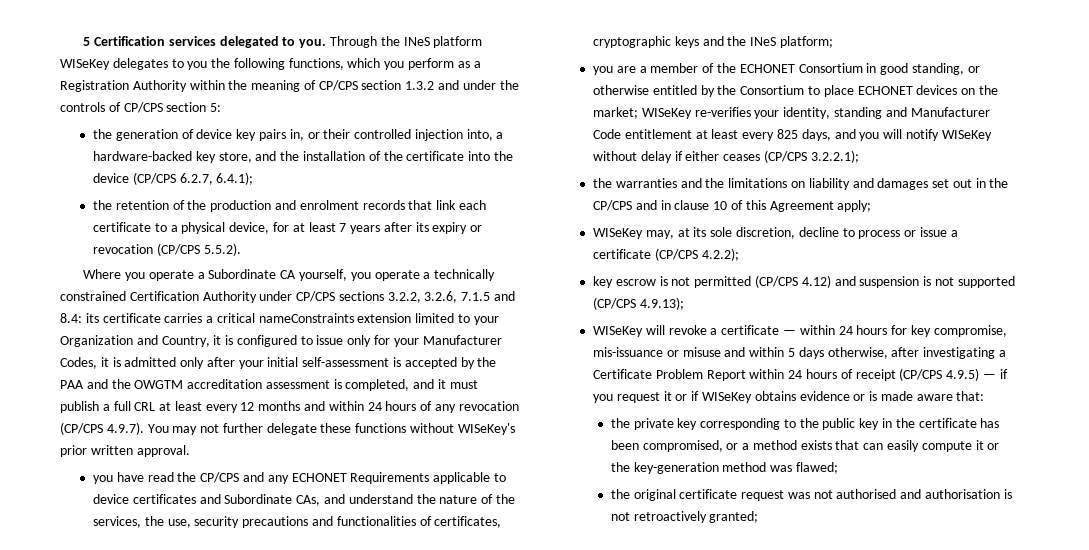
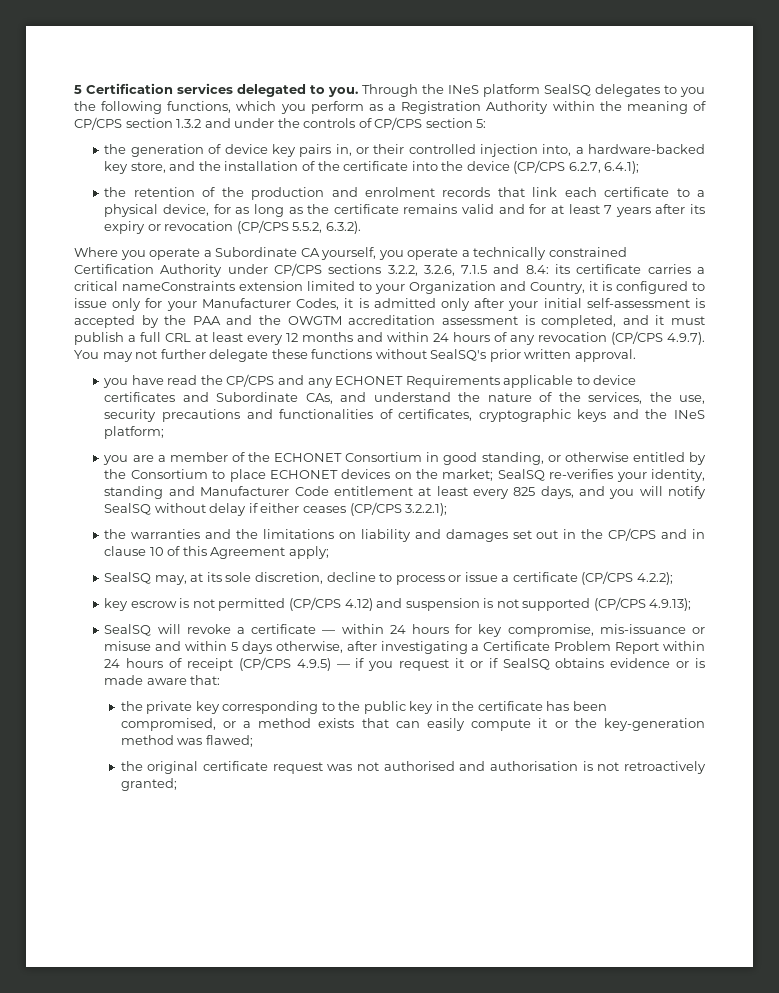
- Through the INeS platform WISeKey delegates to you the following functions, which you perform as a Registration Authority within the meaning of CP/CPS section 1.3.2 and under the controls of CP/CPS section 5:
+ Through the INeS platform SealSQ delegates to you the following functions, which you perform as a Registration Authority within the meaning of CP/CPS section 1.3.2 and under the controls of CP/CPS section 5:
- the retention of the production and enrolment records that link each certificate to a physical device, for at least 7 years after its expiry or revocation (CP/CPS 5.5.2).
+ the retention of the production and enrolment records that link each certificate to a physical device, for as long as the certificate remains valid and for at least 7 years after its expiry or revocation (CP/CPS 5.5.2, 6.3.2).
- its certificate carries a critical nameConstraints extension limited to your Organization and Country, it is configured to issue only for your Manufacturer Codes, it is admitted only after your initial self-assessment is accepted by the PAA and the OWGTM accreditation assessment is completed, and it must publish a full CRL at least every 12 months and within 24 hours of any revocation (CP/CPS 4.9.7). You may not further delegate these functions without WISeKey's prior written approval.
+ its certificate carries a critical nameConstraints extension limited to your Organization and Country, it is configured to issue only for your Manufacturer Codes, it is admitted only after your initial self-assessment is accepted by the PAA and the OWGTM accreditation assessment is completed, and it must publish a full CRL at least every 12 months and within 24 hours of any revocation (CP/CPS 4.9.7). You may not further delegate these functions without SealSQ's prior written approval.
- you are a member of the ECHONET Consortium in good standing, or otherwise entitled by the Consortium to place ECHONET devices on the market; WISeKey re-verifies your identity, standing and Manufacturer Code entitlement at least every 825 days, and you will notify WISeKey without delay if either ceases (CP/CPS 3.2.2.1);
+ you are a member of the ECHONET Consortium in good standing, or otherwise entitled by the Consortium to place ECHONET devices on the market; SealSQ re-verifies your identity, standing and Manufacturer Code entitlement at least every 825 days, and you will notify SealSQ without delay if either ceases (CP/CPS 3.2.2.1);
- WISeKey may, at its sole discretion, decline to process or issue a certificate (CP/CPS 4.2.2);
+ SealSQ may, at its sole discretion, decline to process or issue a certificate (CP/CPS 4.2.2);
- WISeKey will revoke a certificate — within 24 hours for key compromise, mis-issuance or misuse and within 5 days otherwise, after investigating a Certificate Problem Report within 24 hours of receipt (CP/CPS 4.9.5) — if you request it or if WISeKey obtains evidence or is made aware that:
+ SealSQ will revoke a certificate — within 24 hours for key compromise, mis-issuance or misuse and within 5 days otherwise, after investigating a Certificate Problem Report within 24 hours of receipt (CP/CPS 4.9.5) — if you request it or if SealSQ obtains evidence or is made aware that:

